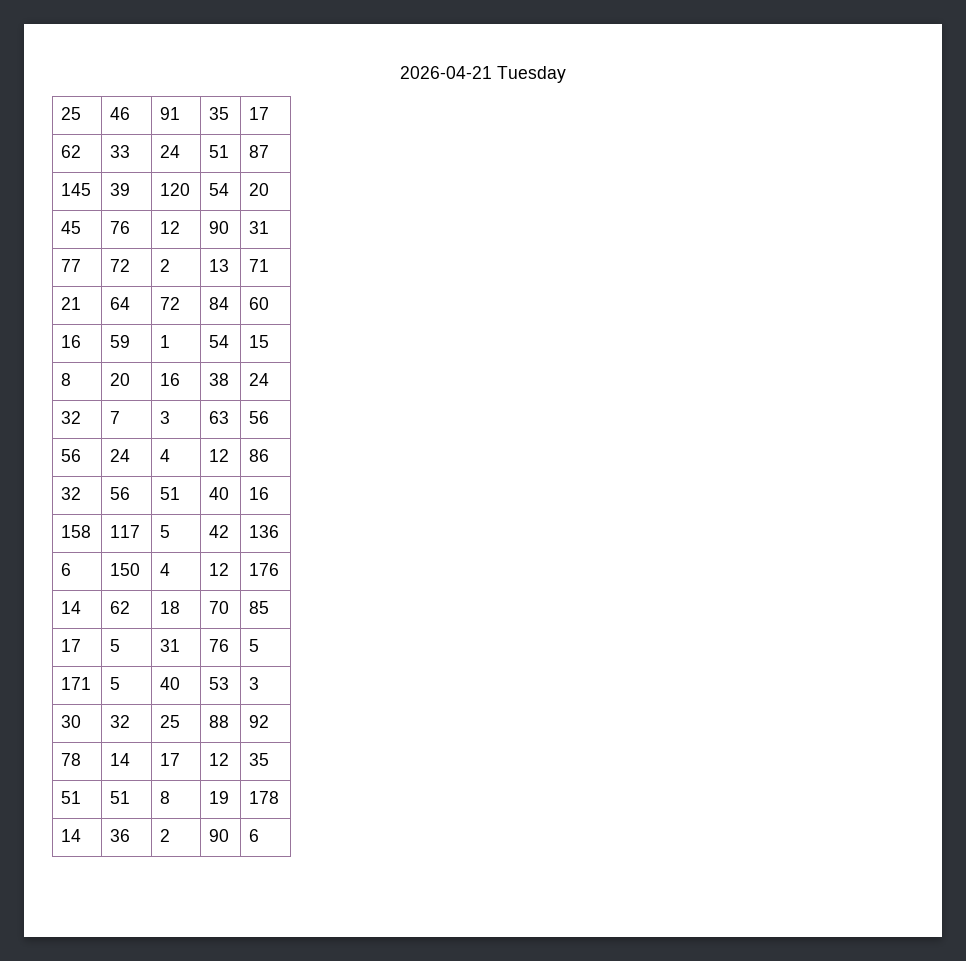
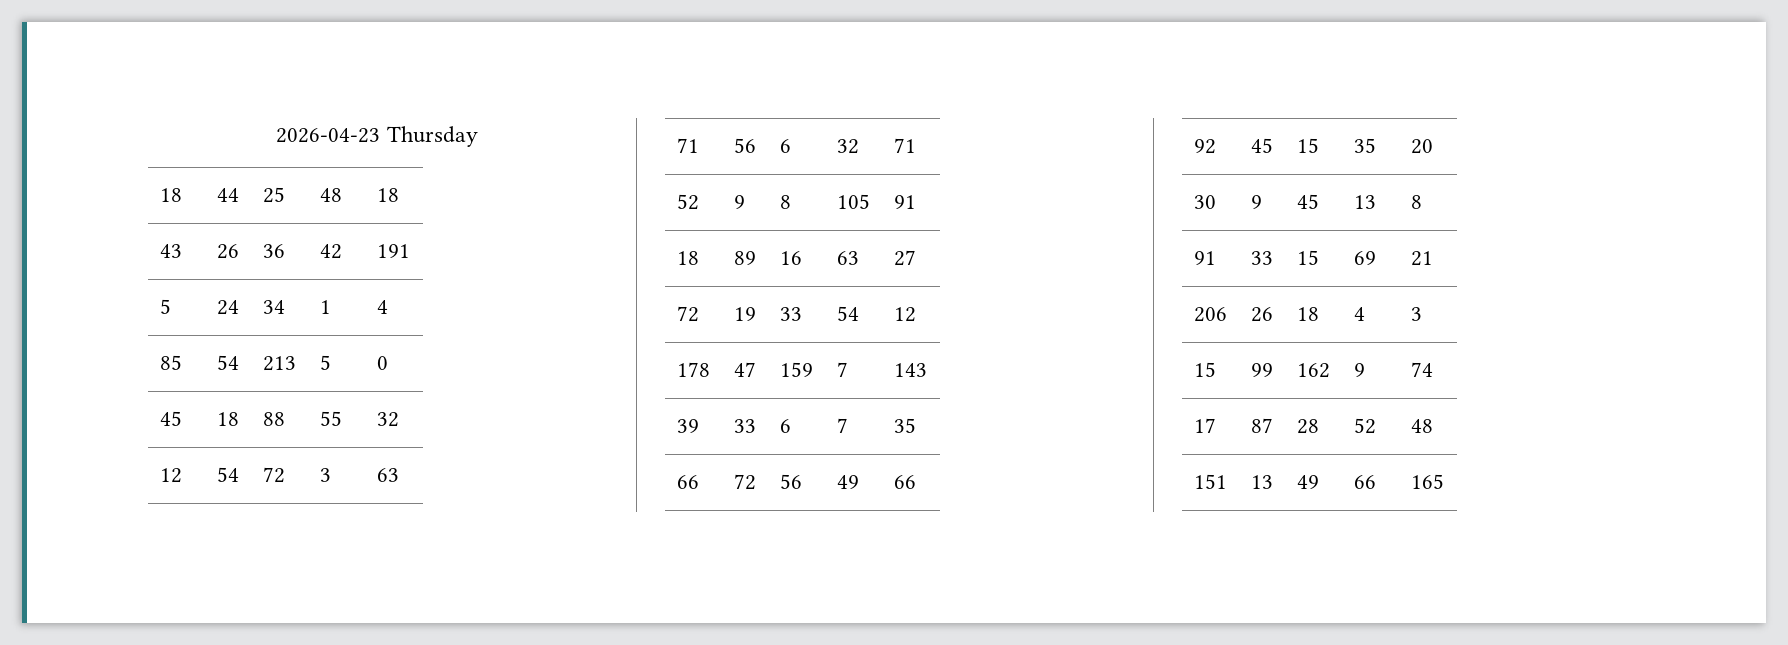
- 2026-04-21 Tuesday
- 25 | 46 | 91 | 35 | 17
- 62 | 33 | 24 | 51 | 87
- 145 | 39 | 120 | 54 | 20
- 45 | 76 | 12 | 90 | 31
- 77 | 72 | 2 | 13 | 71
- 21 | 64 | 72 | 84 | 60
- 16 | 59 | 1 | 54 | 15
- 8 | 20 | 16 | 38 | 24
- 32 | 7 | 3 | 63 | 56
- 56 | 24 | 4 | 12 | 86
- 32 | 56 | 51 | 40 | 16
- 158 | 117 | 5 | 42 | 136
- 6 | 150 | 4 | 12 | 176
- 14 | 62 | 18 | 70 | 85
- 17 | 5 | 31 | 76 | 5
- 171 | 5 | 40 | 53 | 3
- 30 | 32 | 25 | 88 | 92
- 78 | 14 | 17 | 12 | 35
- 51 | 51 | 8 | 19 | 178
- 14 | 36 | 2 | 90 | 6
+ 2026-04-23 Thursday
+ 18 | 44 | 25 | 48 | 18
+ 43 | 26 | 36 | 42 | 191
+ 5 | 24 | 34 | 1 | 4
+ 85 | 54 | 213 | 5 | 0
+ 45 | 18 | 88 | 55 | 32
+ 12 | 54 | 72 | 3 | 63
+ 71 | 56 | 6 | 32 | 71
+ 52 | 9 | 8 | 105 | 91
+ 18 | 89 | 16 | 63 | 27
+ 72 | 19 | 33 | 54 | 12
+ 178 | 47 | 159 | 7 | 143
+ 39 | 33 | 6 | 7 | 35
+ 66 | 72 | 56 | 49 | 66
+ 92 | 45 | 15 | 35 | 20
+ 30 | 9 | 45 | 13 | 8
+ 91 | 33 | 15 | 69 | 21
+ 206 | 26 | 18 | 4 | 3
+ 15 | 99 | 162 | 9 | 74
+ 17 | 87 | 28 | 52 | 48
+ 151 | 13 | 49 | 66 | 165

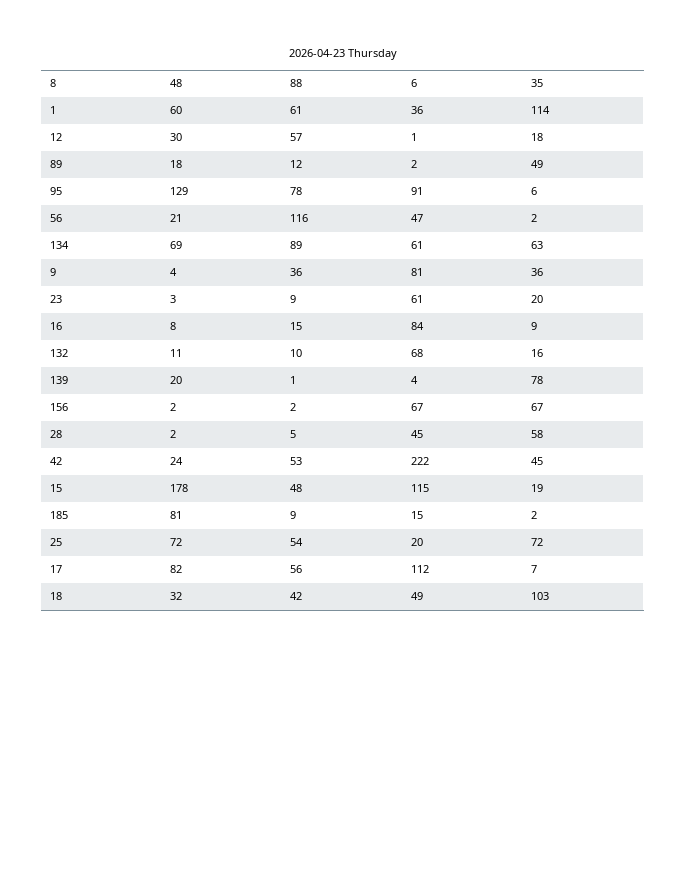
- 18 | 44 | 25 | 48 | 18
- 43 | 26 | 36 | 42 | 191
- 5 | 24 | 34 | 1 | 4
- 85 | 54 | 213 | 5 | 0
- 45 | 18 | 88 | 55 | 32
- 12 | 54 | 72 | 3 | 63
- 71 | 56 | 6 | 32 | 71
- 52 | 9 | 8 | 105 | 91
- 18 | 89 | 16 | 63 | 27
- 72 | 19 | 33 | 54 | 12
- 178 | 47 | 159 | 7 | 143
- 39 | 33 | 6 | 7 | 35
- 66 | 72 | 56 | 49 | 66
- 92 | 45 | 15 | 35 | 20
- 30 | 9 | 45 | 13 | 8
- 91 | 33 | 15 | 69 | 21
- 206 | 26 | 18 | 4 | 3
- 15 | 99 | 162 | 9 | 74
- 17 | 87 | 28 | 52 | 48
- 151 | 13 | 49 | 66 | 165
+ 8 | 48 | 88 | 6 | 35
+ 1 | 60 | 61 | 36 | 114
+ 12 | 30 | 57 | 1 | 18
+ 89 | 18 | 12 | 2 | 49
+ 95 | 129 | 78 | 91 | 6
+ 56 | 21 | 116 | 47 | 2
+ 134 | 69 | 89 | 61 | 63
+ 9 | 4 | 36 | 81 | 36
+ 23 | 3 | 9 | 61 | 20
+ 16 | 8 | 15 | 84 | 9
+ 132 | 11 | 10 | 68 | 16
+ 139 | 20 | 1 | 4 | 78
+ 156 | 2 | 2 | 67 | 67
+ 28 | 2 | 5 | 45 | 58
+ 42 | 24 | 53 | 222 | 45
+ 15 | 178 | 48 | 115 | 19
+ 185 | 81 | 9 | 15 | 2
+ 25 | 72 | 54 | 20 | 72
+ 17 | 82 | 56 | 112 | 7
+ 18 | 32 | 42 | 49 | 103

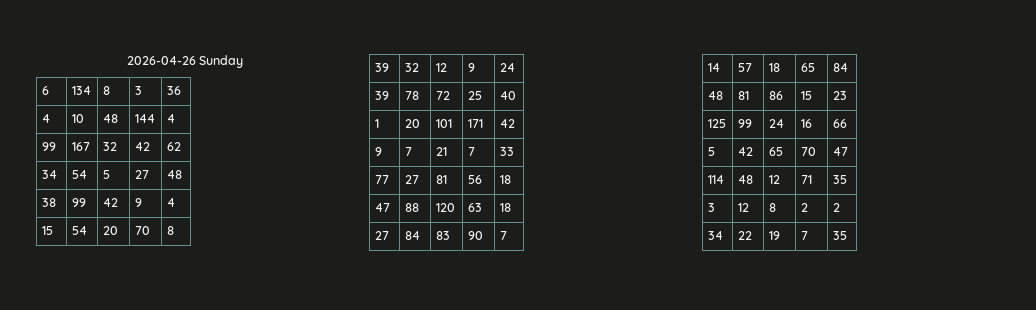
- 2026-04-23 Thursday
- 8 | 48 | 88 | 6 | 35
- 1 | 60 | 61 | 36 | 114
- 12 | 30 | 57 | 1 | 18
- 89 | 18 | 12 | 2 | 49
- 95 | 129 | 78 | 91 | 6
- 56 | 21 | 116 | 47 | 2
- 134 | 69 | 89 | 61 | 63
- 9 | 4 | 36 | 81 | 36
- 23 | 3 | 9 | 61 | 20
- 16 | 8 | 15 | 84 | 9
- 132 | 11 | 10 | 68 | 16
- 139 | 20 | 1 | 4 | 78
- 156 | 2 | 2 | 67 | 67
- 28 | 2 | 5 | 45 | 58
- 42 | 24 | 53 | 222 | 45
- 15 | 178 | 48 | 115 | 19
- 185 | 81 | 9 | 15 | 2
- 25 | 72 | 54 | 20 | 72
- 17 | 82 | 56 | 112 | 7
+ 2026-04-26 Sunday
+ 6 | 134 | 8 | 3 | 36
+ 4 | 10 | 48 | 144 | 4
+ 99 | 167 | 32 | 42 | 62
+ 34 | 54 | 5 | 27 | 48
+ 38 | 99 | 42 | 9 | 4
+ 15 | 54 | 20 | 70 | 8
+ 39 | 32 | 12 | 9 | 24
+ 39 | 78 | 72 | 25 | 40
+ 1 | 20 | 101 | 171 | 42
+ 9 | 7 | 21 | 7 | 33
+ 77 | 27 | 81 | 56 | 18
+ 47 | 88 | 120 | 63 | 18
+ 27 | 84 | 83 | 90 | 7
- 18 | 32 | 42 | 49 | 103
+ 14 | 57 | 18 | 65 | 84
+ 48 | 81 | 86 | 15 | 23
+ 125 | 99 | 24 | 16 | 66
+ 5 | 42 | 65 | 70 | 47
+ 114 | 48 | 12 | 71 | 35
+ 3 | 12 | 8 | 2 | 2
+ 34 | 22 | 19 | 7 | 35

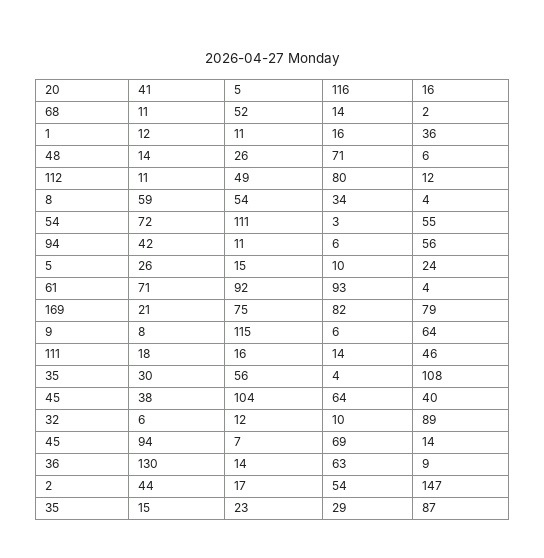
- 2026-04-26 Sunday
- 6 | 134 | 8 | 3 | 36
- 4 | 10 | 48 | 144 | 4
- 99 | 167 | 32 | 42 | 62
- 34 | 54 | 5 | 27 | 48
- 38 | 99 | 42 | 9 | 4
- 15 | 54 | 20 | 70 | 8
- 39 | 32 | 12 | 9 | 24
- 39 | 78 | 72 | 25 | 40
- 1 | 20 | 101 | 171 | 42
- 9 | 7 | 21 | 7 | 33
- 77 | 27 | 81 | 56 | 18
- 47 | 88 | 120 | 63 | 18
- 27 | 84 | 83 | 90 | 7
- 14 | 57 | 18 | 65 | 84
- 48 | 81 | 86 | 15 | 23
- 125 | 99 | 24 | 16 | 66
- 5 | 42 | 65 | 70 | 47
- 114 | 48 | 12 | 71 | 35
- 3 | 12 | 8 | 2 | 2
- 34 | 22 | 19 | 7 | 35
+ 2026-04-27 Monday
+ 20 | 41 | 5 | 116 | 16
+ 68 | 11 | 52 | 14 | 2
+ 1 | 12 | 11 | 16 | 36
+ 48 | 14 | 26 | 71 | 6
+ 112 | 11 | 49 | 80 | 12
+ 8 | 59 | 54 | 34 | 4
+ 54 | 72 | 111 | 3 | 55
+ 94 | 42 | 11 | 6 | 56
+ 5 | 26 | 15 | 10 | 24
+ 61 | 71 | 92 | 93 | 4
+ 169 | 21 | 75 | 82 | 79
+ 9 | 8 | 115 | 6 | 64
+ 111 | 18 | 16 | 14 | 46
+ 35 | 30 | 56 | 4 | 108
+ 45 | 38 | 104 | 64 | 40
+ 32 | 6 | 12 | 10 | 89
+ 45 | 94 | 7 | 69 | 14
+ 36 | 130 | 14 | 63 | 9
+ 2 | 44 | 17 | 54 | 147
+ 35 | 15 | 23 | 29 | 87

